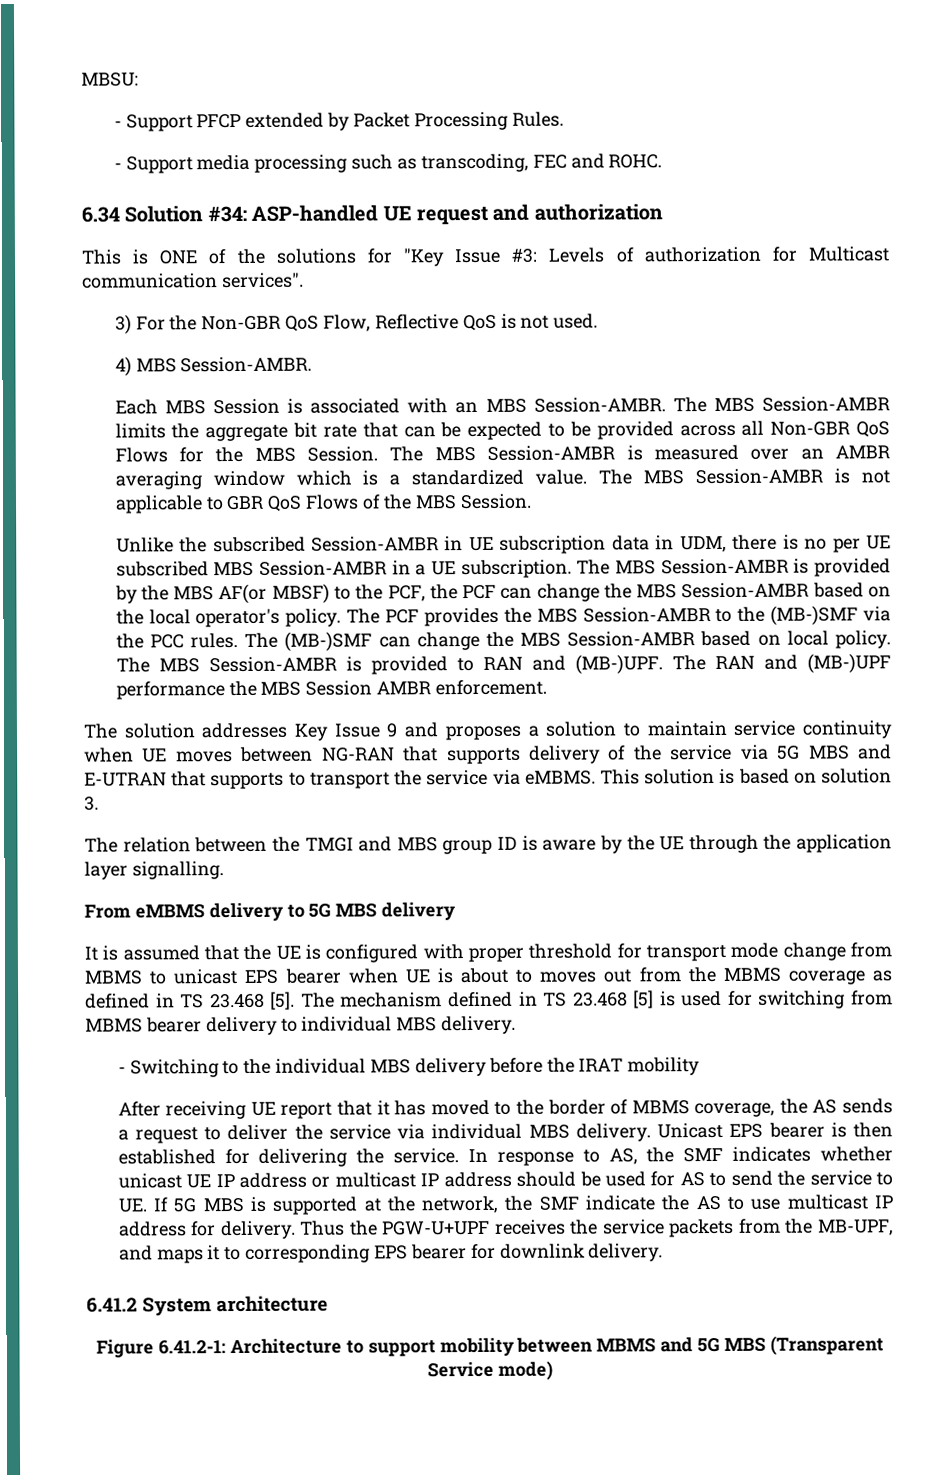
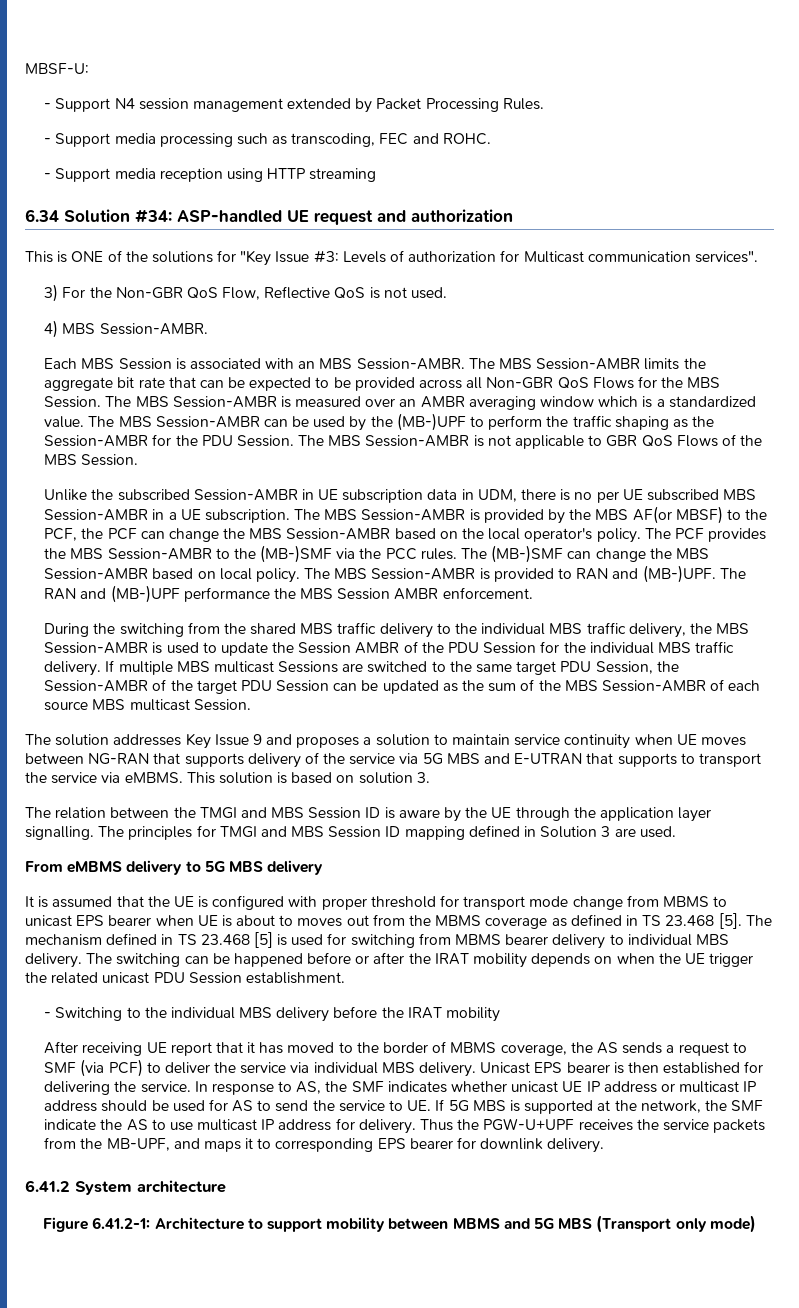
- MBSU:
- - Support PFCP extended by Packet Processing Rules.
+ MBSF-U:
+ - Support N4 session management extended by Packet Processing Rules.
+ - Support media reception using HTTP streaming
- The MBS Session-AMBR is not applicable to GBR QoS Flows of the MBS Session.
+ The MBS Session-AMBR can be used by the (MB-)UPF to perform the traffic shaping as the Session-AMBR for the PDU Session. The MBS Session-AMBR is not applicable to GBR QoS Flows of the MBS Session.
+ During the switching from the shared MBS traffic delivery to the individual MBS traffic delivery, the MBS Session-AMBR is used to update the Session AMBR of the PDU Session for the individual MBS traffic delivery. If multiple MBS multicast Sessions are switched to the same target PDU Session, the Session-AMBR of the target PDU Session can be updated as the sum of the MBS Session-AMBR of each source MBS multicast Session.
- The relation between the TMGI and MBS group ID is aware by the UE through the application layer signalling.
+ The relation between the TMGI and MBS Session ID is aware by the UE through the application layer signalling. The principles for TMGI and MBS Session ID mapping defined in Solution 3 are used.
+ The switching can be happened before or after the IRAT mobility depends on when the UE trigger the related unicast PDU Session establishment.
- After receiving UE report that it has moved to the border of MBMS coverage, the AS sends a request to deliver the service via individual MBS delivery.
+ After receiving UE report that it has moved to the border of MBMS coverage, the AS sends a request to SMF (via PCF) to deliver the service via individual MBS delivery.
- Figure 6.41.2-1: Architecture to support mobility between MBMS and 5G MBS (Transparent Service mode)
+ Figure 6.41.2-1: Architecture to support mobility between MBMS and 5G MBS (Transport only mode)

